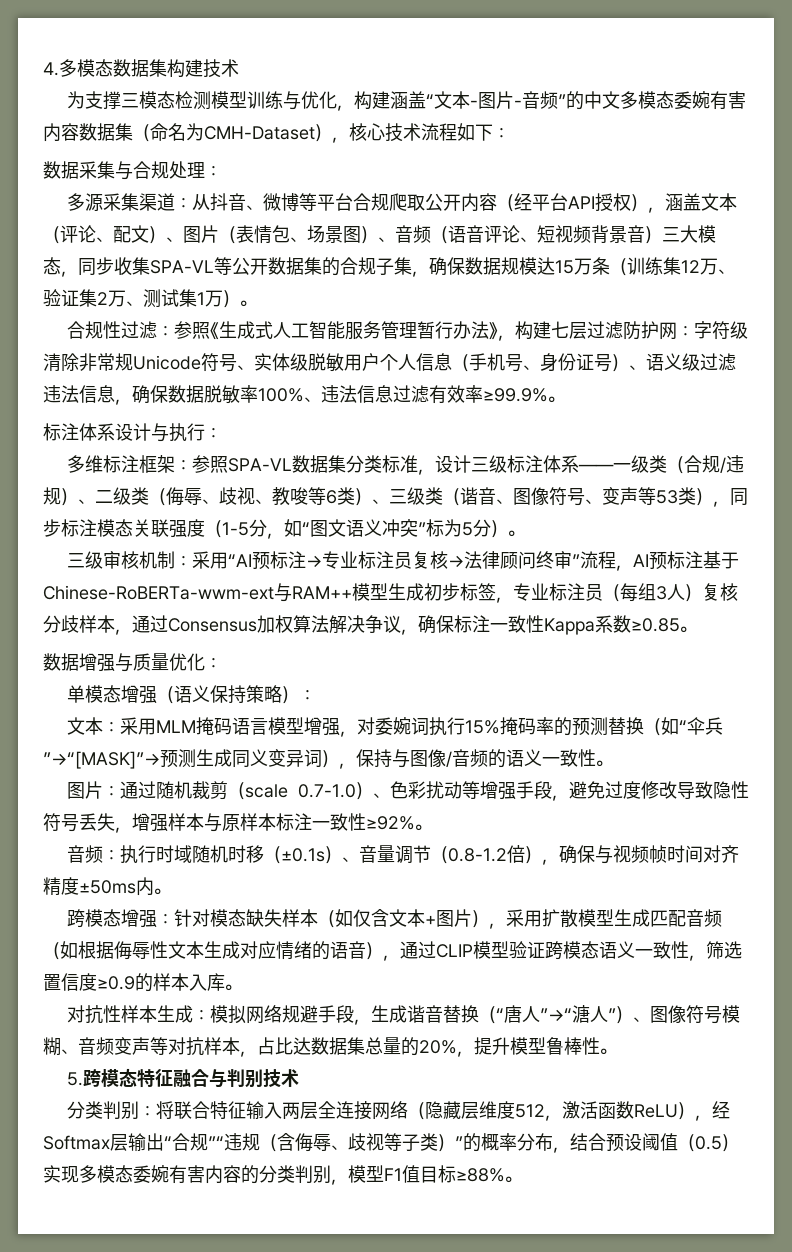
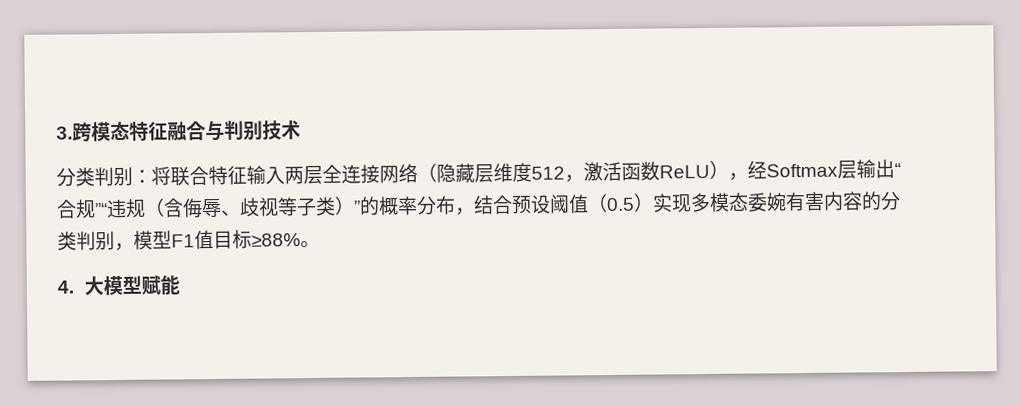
- 4.多模态数据集构建技术
- 为支撑三模态检测模型训练与优化，构建涵盖“文本-图片-音频”的中文多模态委婉有害内容数据集（命名为CMH-Dataset），核心技术流程如下：
- 数据采集与合规处理：
- 多源采集渠道：从抖音、微博等平台合规爬取公开内容（经平台API授权），涵盖文本（评论、配文）、图片（表情包、场景图）、音频（语音评论、短视频背景音）三大模态，同步收集SPA-VL等公开数据集的合规子集，确保数据规模达15万条（训练集12万、验证集2万、测试集1万）。
- 合规性过滤：参照《生成式人工智能服务管理暂行办法》，构建七层过滤防护网：字符级清除非常规Unicode符号、实体级脱敏用户个人信息（手机号、身份证号）、语义级过滤违法信息，确保数据脱敏率100%、违法信息过滤有效率≥99.9%。
- 标注体系设计与执行：
- 多维标注框架：参照SPA-VL数据集分类标准，设计三级标注体系——一级类（合规/违规）、二级类（侮辱、歧视、教唆等6类）、三级类（谐音、图像符号、变声等53类），同步标注模态关联强度（1-5分，如“图文语义冲突”标为5分）。
- 三级审核机制：采用“AI预标注→专业标注员复核→法律顾问终审”流程，AI预标注基于Chinese-RoBERTa-wwm-ext与RAM++模型生成初步标签，专业标注员（每组3人）复核分歧样本，通过Consensus加权算法解决争议，确保标注一致性Kappa系数≥0.85。
- 数据增强与质量优化：
- 单模态增强（语义保持策略）：
- 文本：采用MLM掩码语言模型增强，对委婉词执行15%掩码率的预测替换（如“伞兵”→“[MASK]”→预测生成同义变异词），保持与图像/音频的语义一致性。
- 图片：通过随机裁剪（scale 0.7-1.0）、色彩扰动等增强手段，避免过度修改导致隐性符号丢失，增强样本与原样本标注一致性≥92%。
- 音频：执行时域随机时移（±0.1s）、音量调节（0.8-1.2倍），确保与视频帧时间对齐精度±50ms内。
- 跨模态增强：针对模态缺失样本（如仅含文本+图片），采用扩散模型生成匹配音频（如根据侮辱性文本生成对应情绪的语音），通过CLIP模型验证跨模态语义一致性，筛选置信度≥0.9的样本入库。
- 对抗性样本生成：模拟网络规避手段，生成谐音替换（“唐人”→“溏人”）、图像符号模糊、音频变声等对抗样本，占比达数据集总量的20%，提升模型鲁棒性。
- 5.跨模态特征融合与判别技术
+ 3.跨模态特征融合与判别技术
+ 4.大模型赋能

